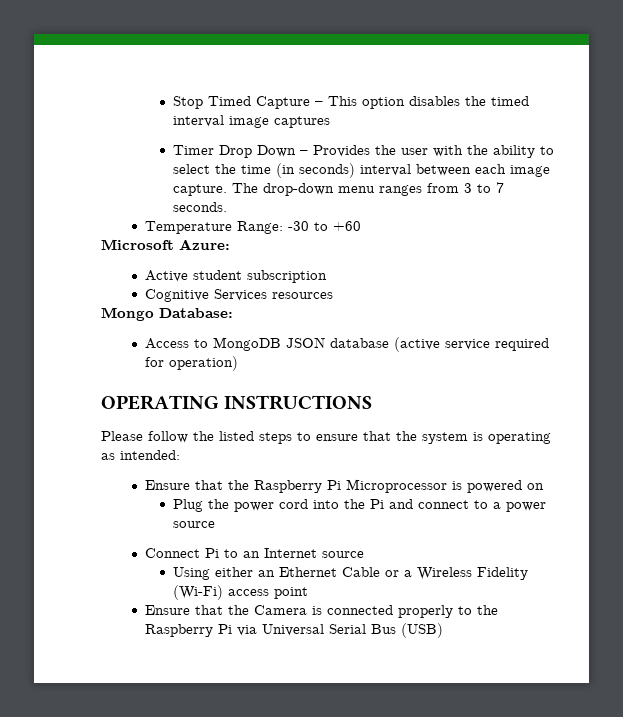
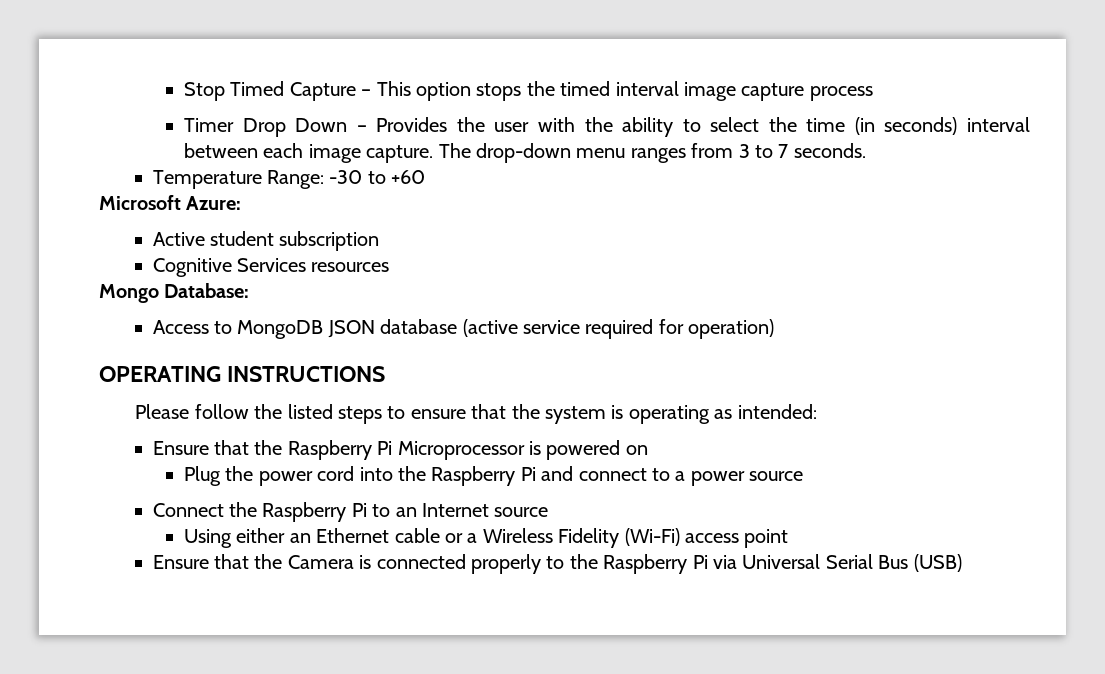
- Stop Timed Capture – This option disables the timed interval image captures
+ Stop Timed Capture – This option stops the timed interval image capture process
- Plug the power cord into the Pi and connect to a power source
+ Plug the power cord into the Raspberry Pi and connect to a power source
- Connect Pi to an Internet source
+ Connect the Raspberry Pi to an Internet source
- Using either an Ethernet Cable or a Wireless Fidelity (Wi-Fi) access point
+ Using either an Ethernet cable or a Wireless Fidelity (Wi-Fi) access point

